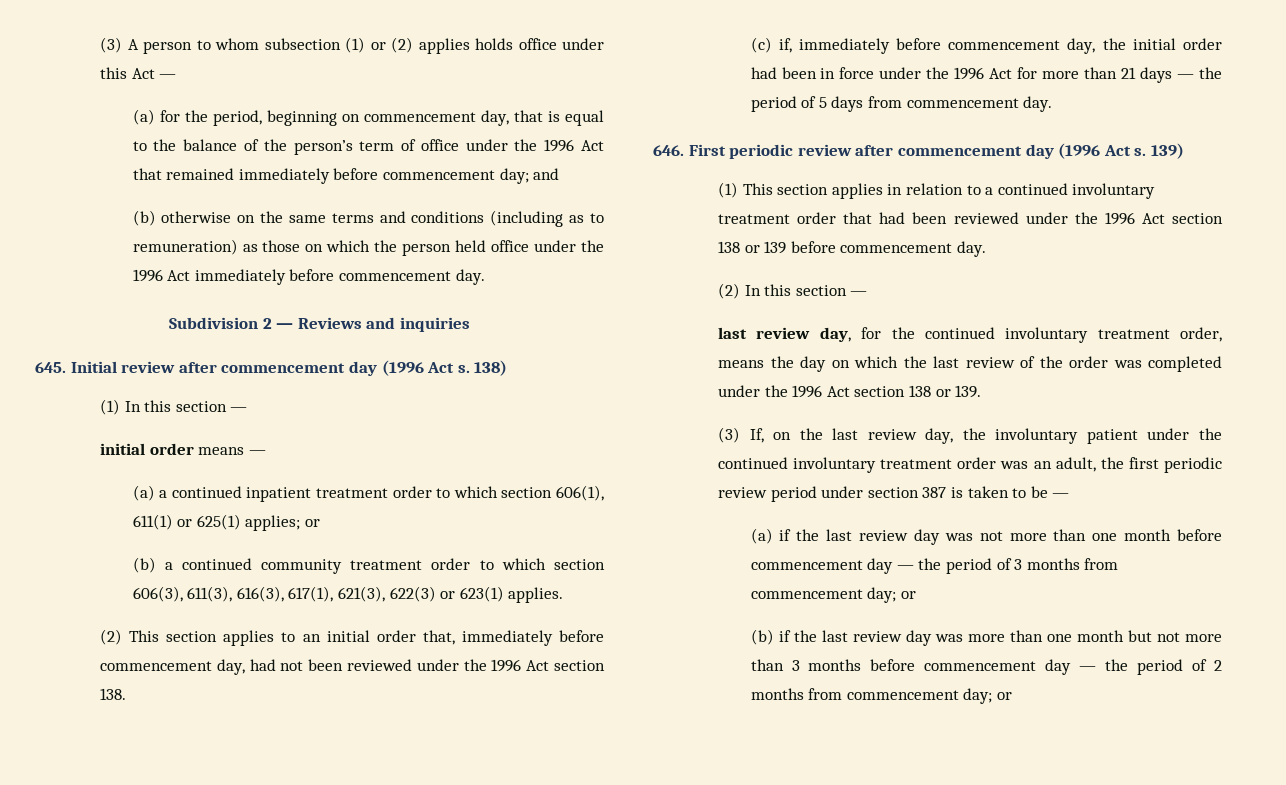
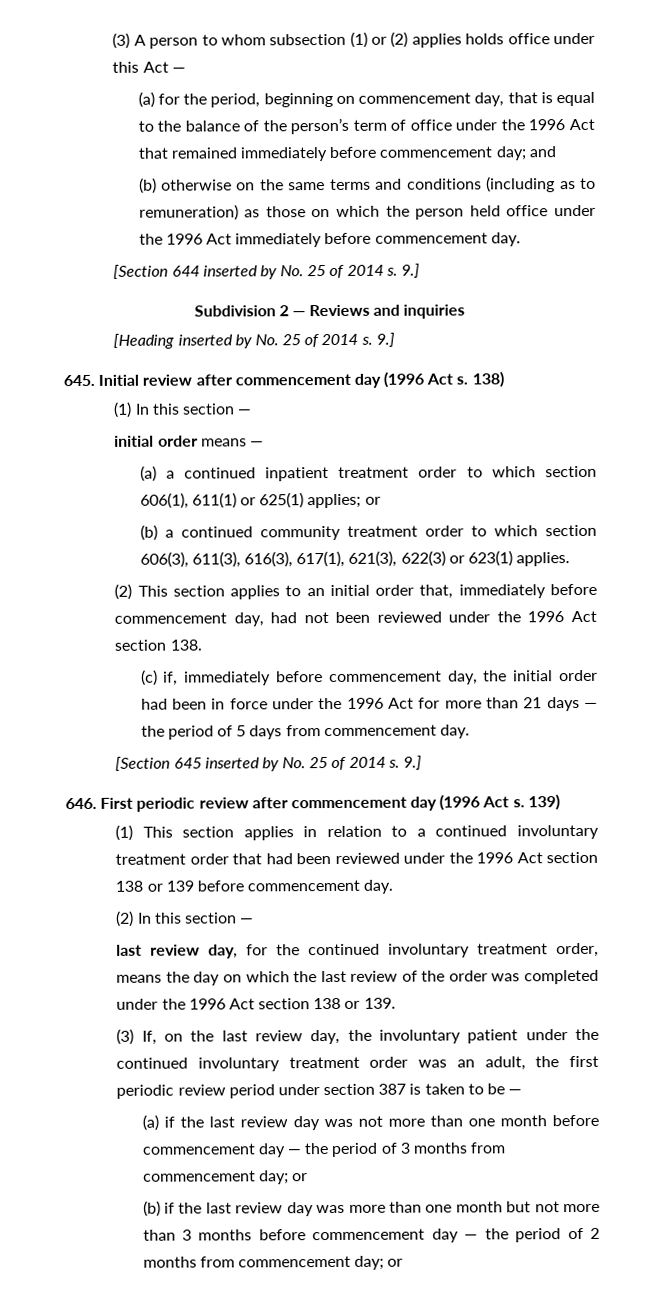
+ [Section 644 inserted by No. 25 of 2014 s. 9.]
+ [Heading inserted by No. 25 of 2014 s. 9.]
+ [Section 645 inserted by No. 25 of 2014 s. 9.]

